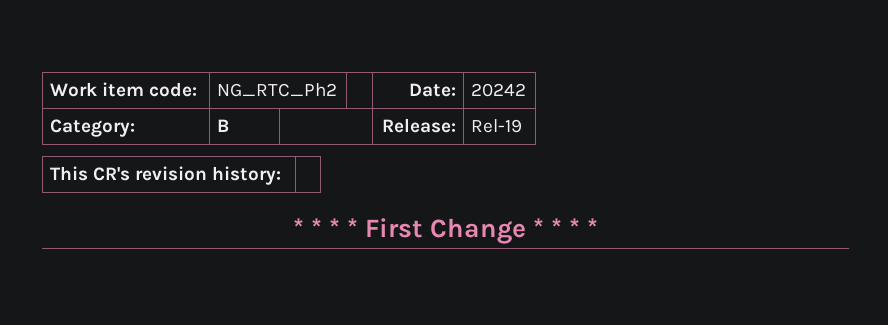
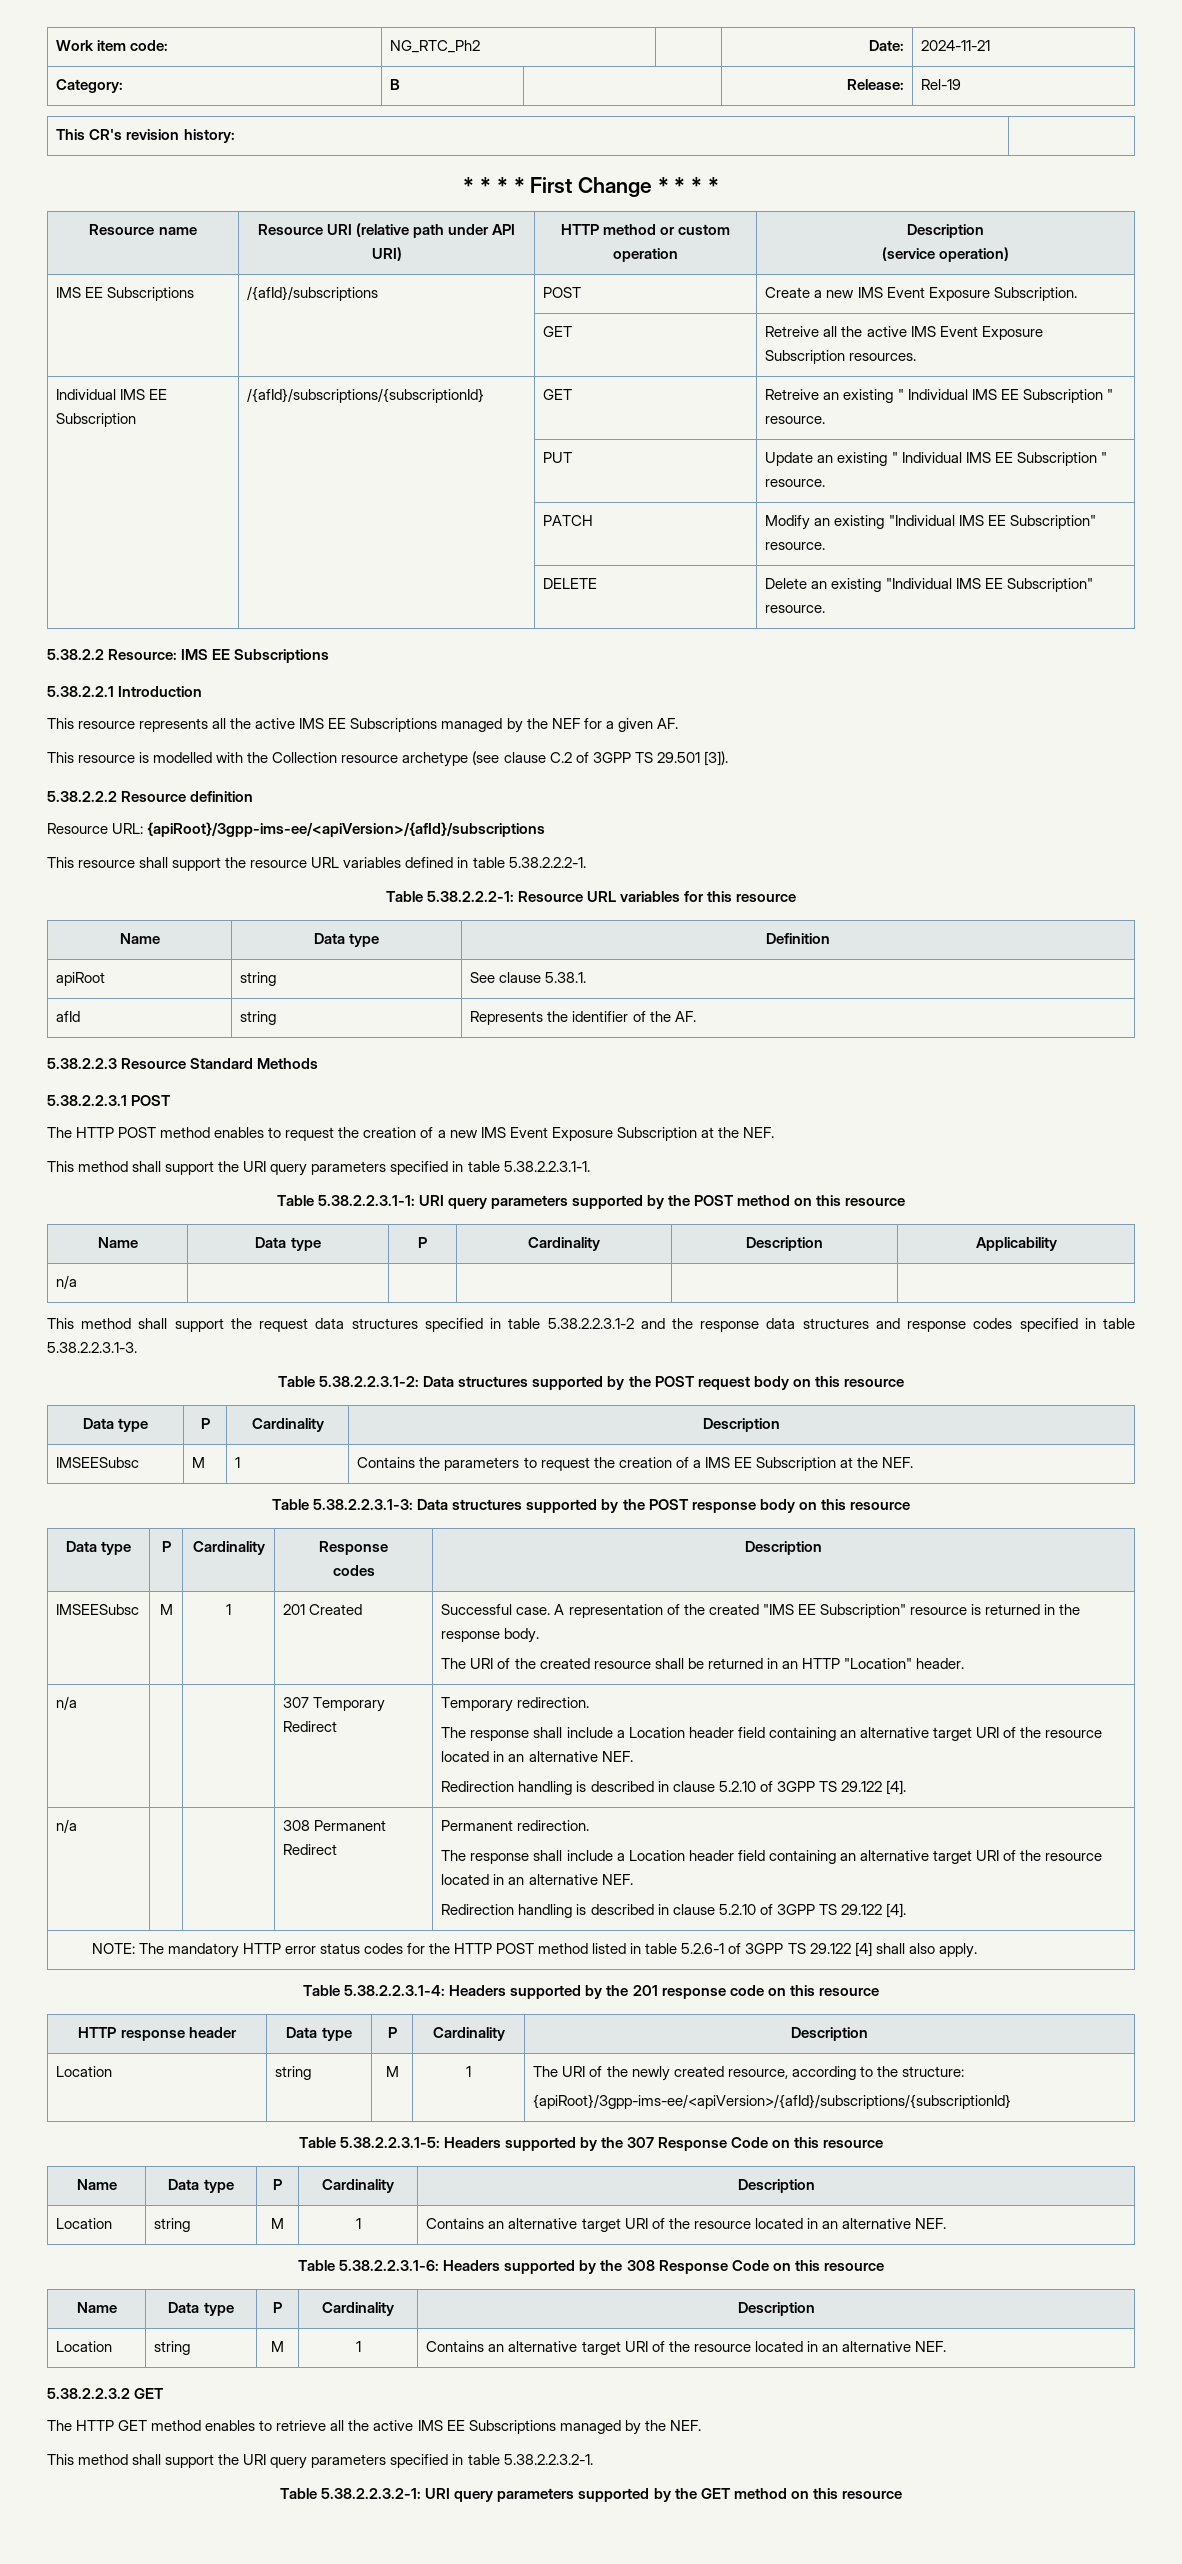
- Work item code: | NG_RTC_Ph2 | | Date: | 20242
+ Work item code: | NG_RTC_Ph2 | | Date: | 2024-11-21
+ Resource name | Resource URI (relative path under API URI) | HTTP method or custom operation | Description
+ (service operation)
+ IMS EE Subscriptions | /{afId}/subscriptions | POST | Create a new IMS Event Exposure Subscription.
+ | | GET | Retreive all the active IMS Event Exposure Subscription resources.
+ Individual IMS EE Subscription | /{afId}/subscriptions/{subscriptionId} | GET | Retreive an existing " Individual IMS EE Subscription " resource.
+ | | PUT | Update an existing " Individual IMS EE Subscription " resource.
+ | | PATCH | Modify an existing "Individual IMS EE Subscription" resource.
+ | | DELETE | Delete an existing "Individual IMS EE Subscription" resource.
+ 5.38.2.2 Resource: IMS EE Subscriptions
+ 5.38.2.2.1 Introduction
+ This resource represents all the active IMS EE Subscriptions managed by the NEF for a given AF.
+ This resource is modelled with the Collection resource archetype (see clause C.2 of 3GPP TS 29.501 [3]).
+ 5.38.2.2.2 Resource definition
+ Resource URL: {apiRoot}/3gpp-ims-ee/<apiVersion>/{afId}/subscriptions
+ This resource shall support the resource URL variables defined in table 5.38.2.2.2-1.
+ Table 5.38.2.2.2-1: Resource URL variables for this resource
+ Name | Data type | Definition
+ apiRoot | string | See clause 5.38.1.
+ afId | string | Represents the identifier of the AF.
+ 5.38.2.2.3 Resource Standard Methods
+ 5.38.2.2.3.1 POST
+ The HTTP POST method enables to request the creation of a new IMS Event Exposure Subscription at the NEF.
+ This method shall support the URI query parameters specified in table 5.38.2.2.3.1-1.
+ Table 5.38.2.2.3.1-1: URI query parameters supported by the POST method on this resource
+ Name | Data type | P | Cardinality | Description | Applicability
+ n/a | | | | |
+ This method shall support the request data structures specified in table 5.38.2.2.3.1-2 and the response data structures and response codes specified in table 5.38.2.2.3.1-3.
+ Table 5.38.2.2.3.1-2: Data structures supported by the POST request body on this resource
+ Data type | P | Cardinality | Description
+ IMSEESubsc | M | 1 | Contains the parameters to request the creation of a IMS EE Subscription at the NEF.
+ Table 5.38.2.2.3.1-3: Data structures supported by the POST response body on this resource
+ Data type | P | Cardinality | Response
+ codes | Description
+ IMSEESubsc | M | 1 | 201 Created | Successful case. A representation of the created "IMS EE Subscription" resource is returned in the response body.
+ The URI of the created resource shall be returned in an HTTP "Location" header.
+ n/a | | | 307 Temporary Redirect | Temporary redirection.
+ The response shall include a Location header field containing an alternative target URI of the resource located in an alternative NEF.
+ Redirection handling is described in clause 5.2.10 of 3GPP TS 29.122 [4].
+ n/a | | | 308 Permanent Redirect | Permanent redirection.
+ The response shall include a Location header field containing an alternative target URI of the resource located in an alternative NEF.
+ Redirection handling is described in clause 5.2.10 of 3GPP TS 29.122 [4].
+ NOTE: The mandatory HTTP error status codes for the HTTP POST method listed in table 5.2.6-1 of 3GPP TS 29.122 [4] shall also apply.
+ Table 5.38.2.2.3.1-4: Headers supported by the 201 response code on this resource
+ HTTP response header | Data type | P | Cardinality | Description
+ Location | string | M | 1 | The URI of the newly created resource, according to the structure:
+ {apiRoot}/3gpp-ims-ee/<apiVersion>/{afId}/subscriptions/{subscriptionId}
+ Table 5.38.2.2.3.1-5: Headers supported by the 307 Response Code on this resource
+ Name | Data type | P | Cardinality | Description
+ Location | string | M | 1 | Contains an alternative target URI of the resource located in an alternative NEF.
+ Table 5.38.2.2.3.1-6: Headers supported by the 308 Response Code on this resource
+ Name | Data type | P | Cardinality | Description
+ Location | string | M | 1 | Contains an alternative target URI of the resource located in an alternative NEF.
+ 5.38.2.2.3.2 GET
+ The HTTP GET method enables to retrieve all the active IMS EE Subscriptions managed by the NEF.
+ This method shall support the URI query parameters specified in table 5.38.2.2.3.2-1.
+ Table 5.38.2.2.3.2-1: URI query parameters supported by the GET method on this resource

